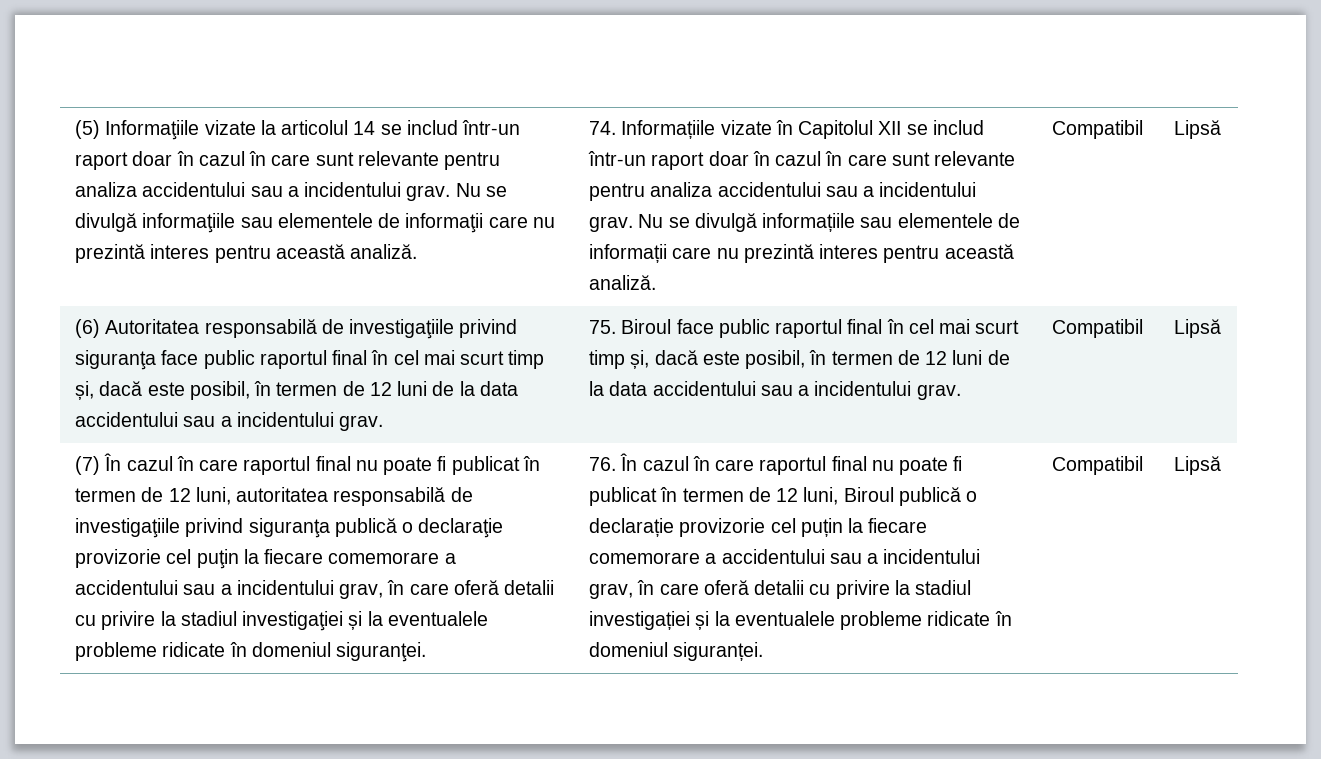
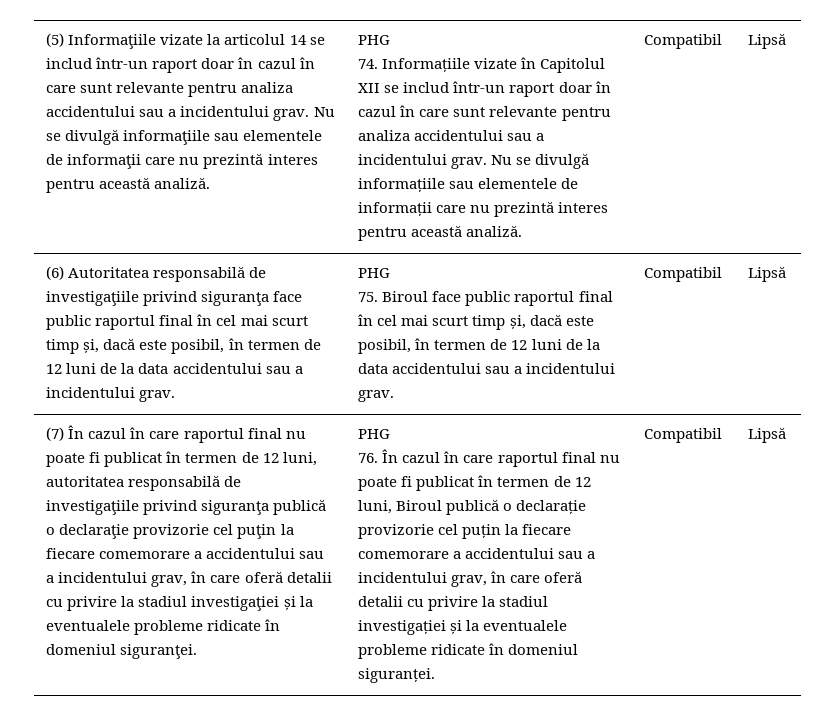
- (5) Informaţiile vizate la articolul 14 se includ într-un raport doar în cazul în care sunt relevante pentru analiza accidentului sau a incidentului grav. Nu se divulgă informaţiile sau elementele de informaţii care nu prezintă interes pentru această analiză.
+ (5) Informaţiile vizate la articolul 14 se includ într-un raport doar în cazul în care sunt relevante pentru analiza accidentului sau a incidentului grav. Nu se divulgă informaţiile sau elementele de informaţii care nu prezintă interes pentru această analiză. | PHG
- (6) Autoritatea responsabilă de investigaţiile privind siguranţa face public raportul final în cel mai scurt timp și, dacă este posibil, în termen de 12 luni de la data accidentului sau a incidentului grav.
+ (6) Autoritatea responsabilă de investigaţiile privind siguranţa face public raportul final în cel mai scurt timp și, dacă este posibil, în termen de 12 luni de la data accidentului sau a incidentului grav. | PHG
- (7) În cazul în care raportul final nu poate fi publicat în termen de 12 luni, autoritatea responsabilă de investigaţiile privind siguranţa publică o declaraţie provizorie cel puţin la fiecare comemorare a accidentului sau a incidentului grav, în care oferă detalii cu privire la stadiul investigaţiei și la eventualele probleme ridicate în domeniul siguranţei.
+ (7) În cazul în care raportul final nu poate fi publicat în termen de 12 luni, autoritatea responsabilă de investigaţiile privind siguranţa publică o declaraţie provizorie cel puţin la fiecare comemorare a accidentului sau a incidentului grav, în care oferă detalii cu privire la stadiul investigaţiei și la eventualele probleme ridicate în domeniul siguranţei. | PHG

